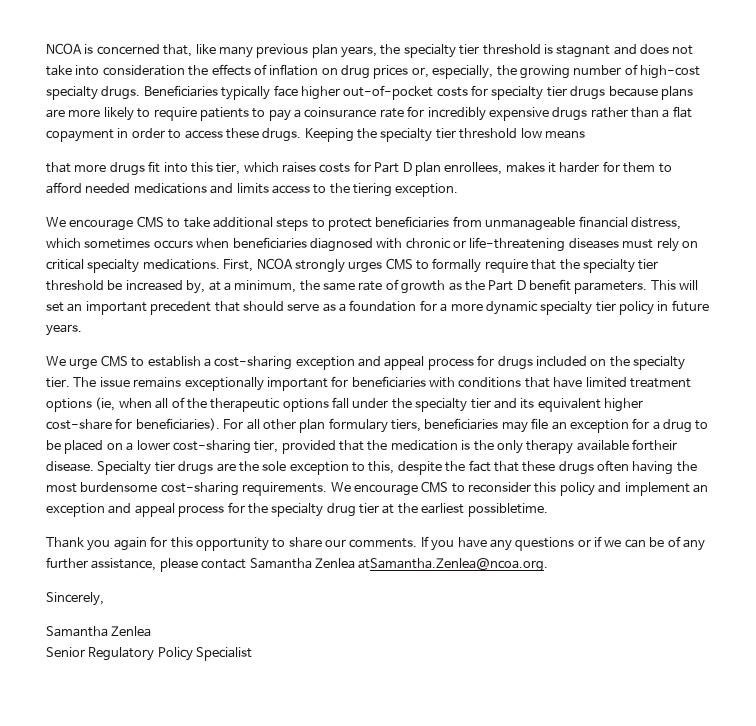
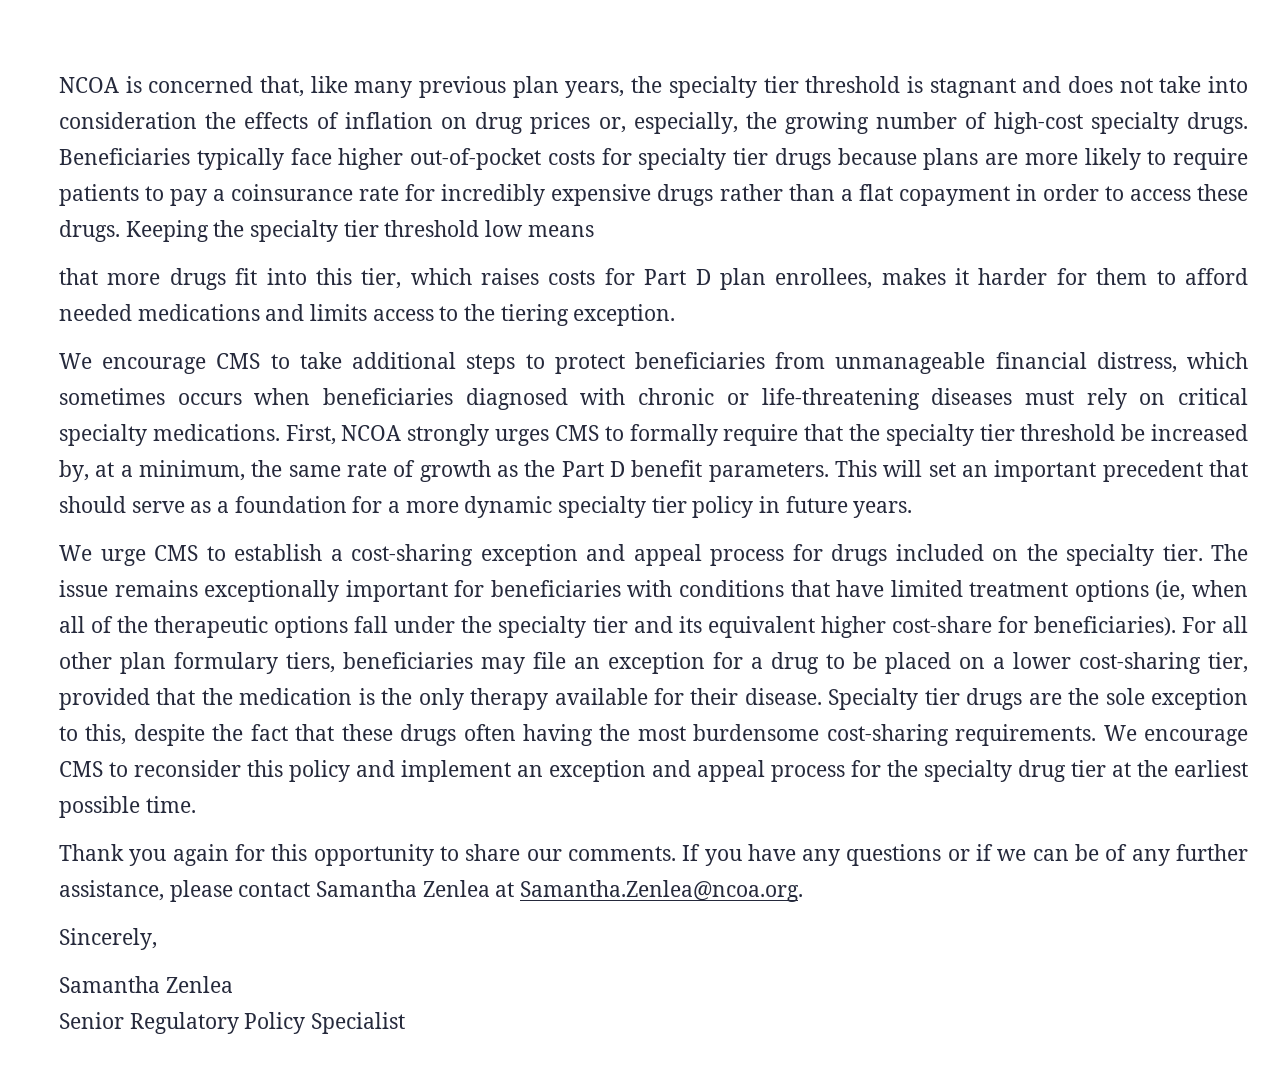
- For all other plan formulary tiers, beneficiaries may file an exception for a drug to be placed on a lower cost-sharing tier, provided that the medication is the only therapy available fortheir disease.
+ For all other plan formulary tiers, beneficiaries may file an exception for a drug to be placed on a lower cost-sharing tier, provided that the medication is the only therapy available for their disease.
- We encourage CMS to reconsider this policy and implement an exception and appeal process for the specialty drug tier at the earliest possibletime.
+ We encourage CMS to reconsider this policy and implement an exception and appeal process for the specialty drug tier at the earliest possible time.
- If you have any questions or if we can be of any further assistance, please contact Samantha Zenlea atSamantha.Zenlea@ncoa.org.
+ If you have any questions or if we can be of any further assistance, please contact Samantha Zenlea at Samantha.Zenlea@ncoa.org.

